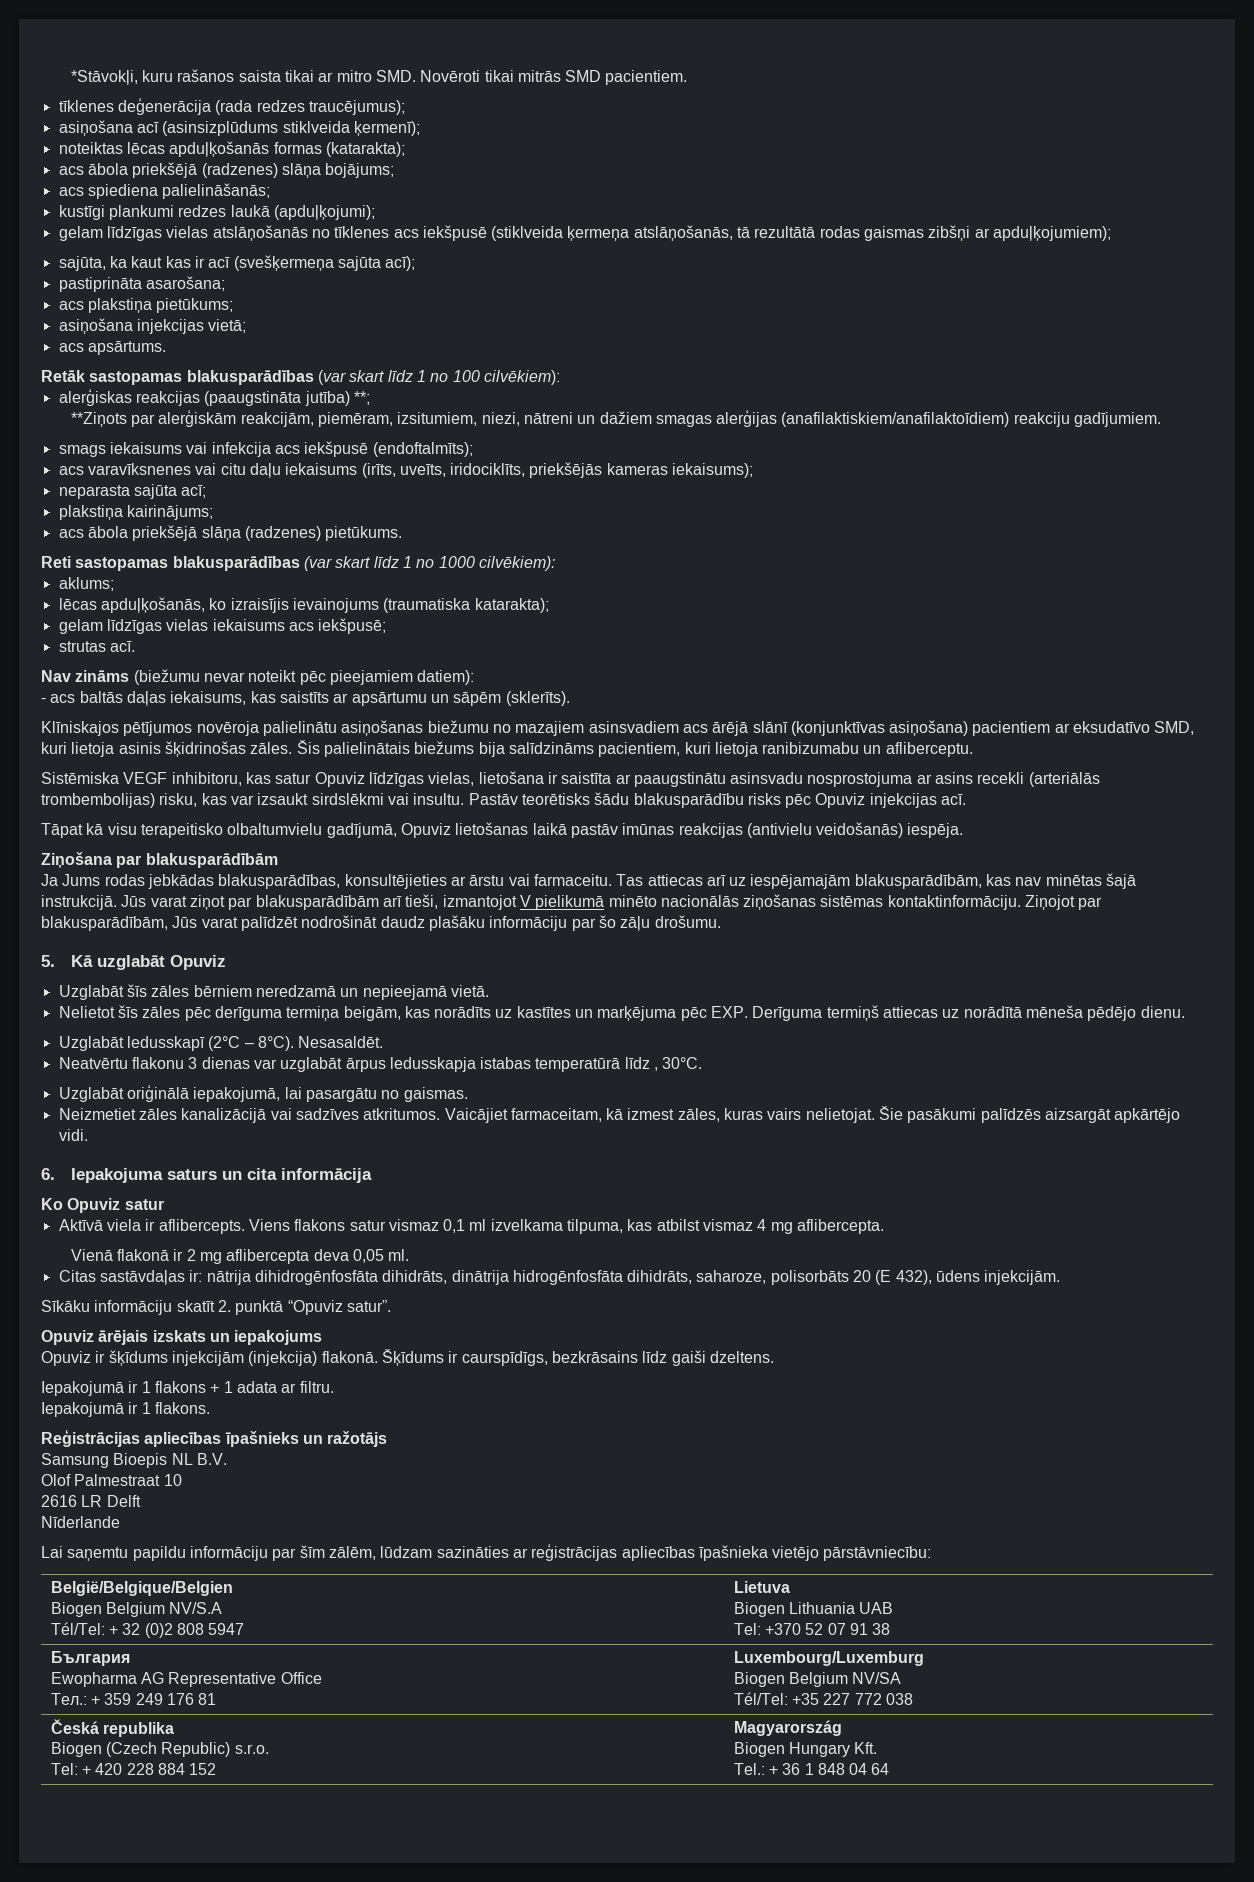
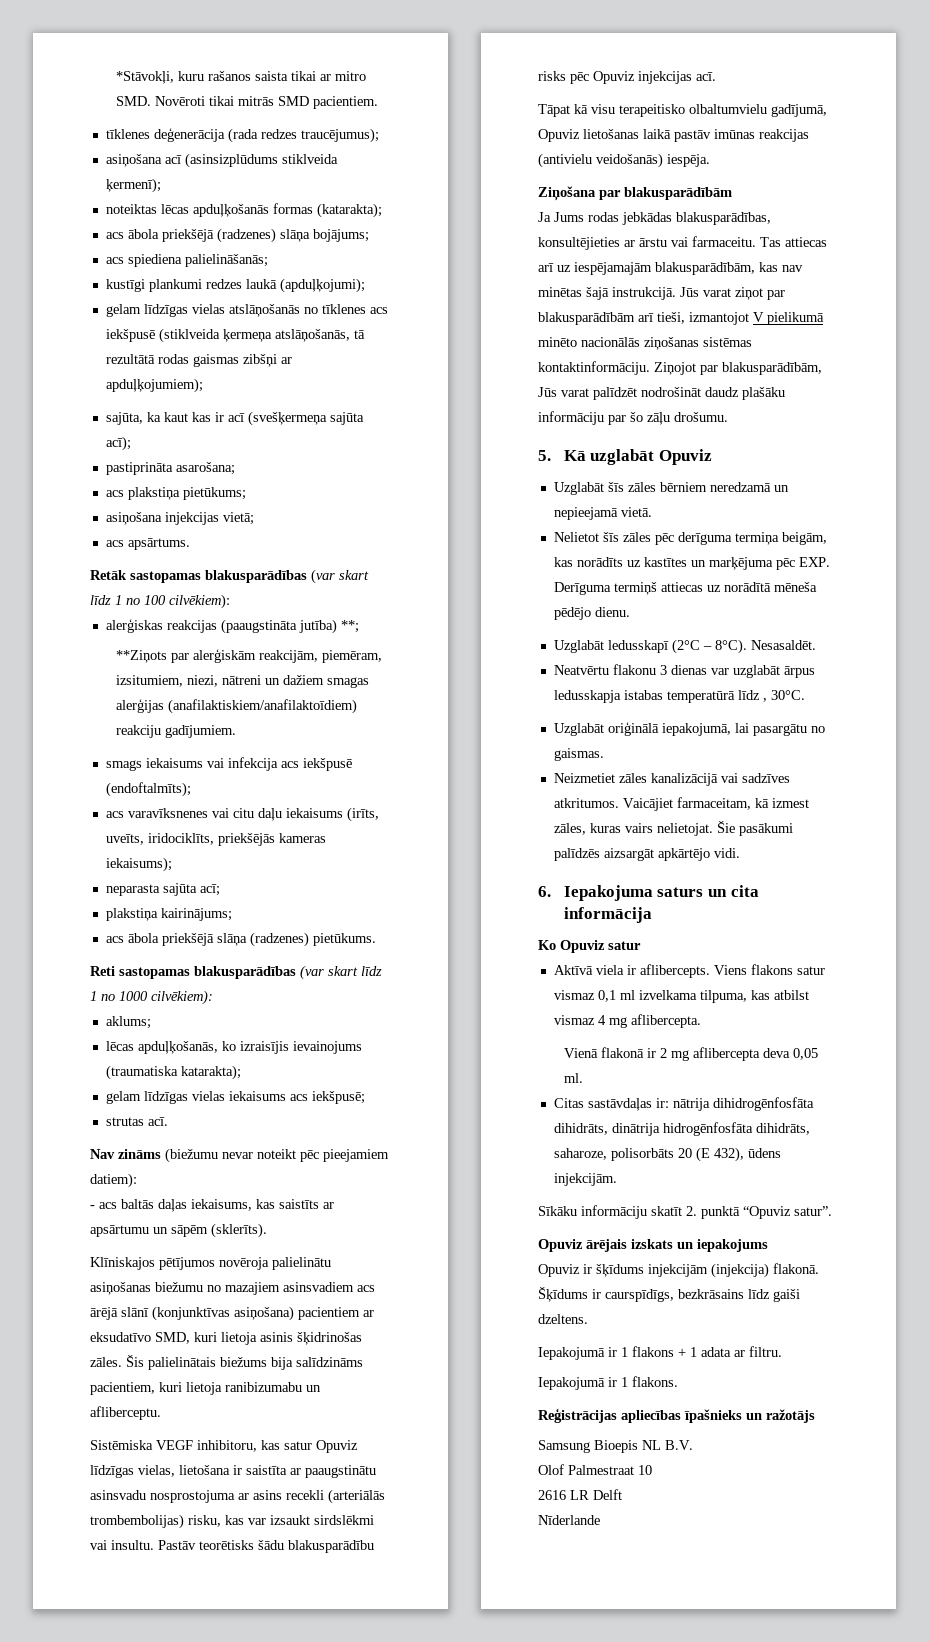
- Lai saņemtu papildu informāciju par šīm zālēm, lūdzam sazināties ar reģistrācijas apliecības īpašnieka vietējo pārstāvniecību:
- België/Belgique/Belgien
- Biogen Belgium NV/S.A
- Tél/Tel: + 32 (0)2 808 5947 | Lietuva
- Biogen Lithuania UAB
- Tel: +370 52 07 91 38
- България
- Ewopharma AG Representative Office
- Teл.: + 359 249 176 81 | Luxembourg/Luxemburg
- Biogen Belgium NV/SA
- Tél/Tel: +35 227 772 038
- Česká republika
- Biogen (Czech Republic) s.r.o.
- Tel: + 420 228 884 152 | Magyarország
- Biogen Hungary Kft.
- Tel.: + 36 1 848 04 64

